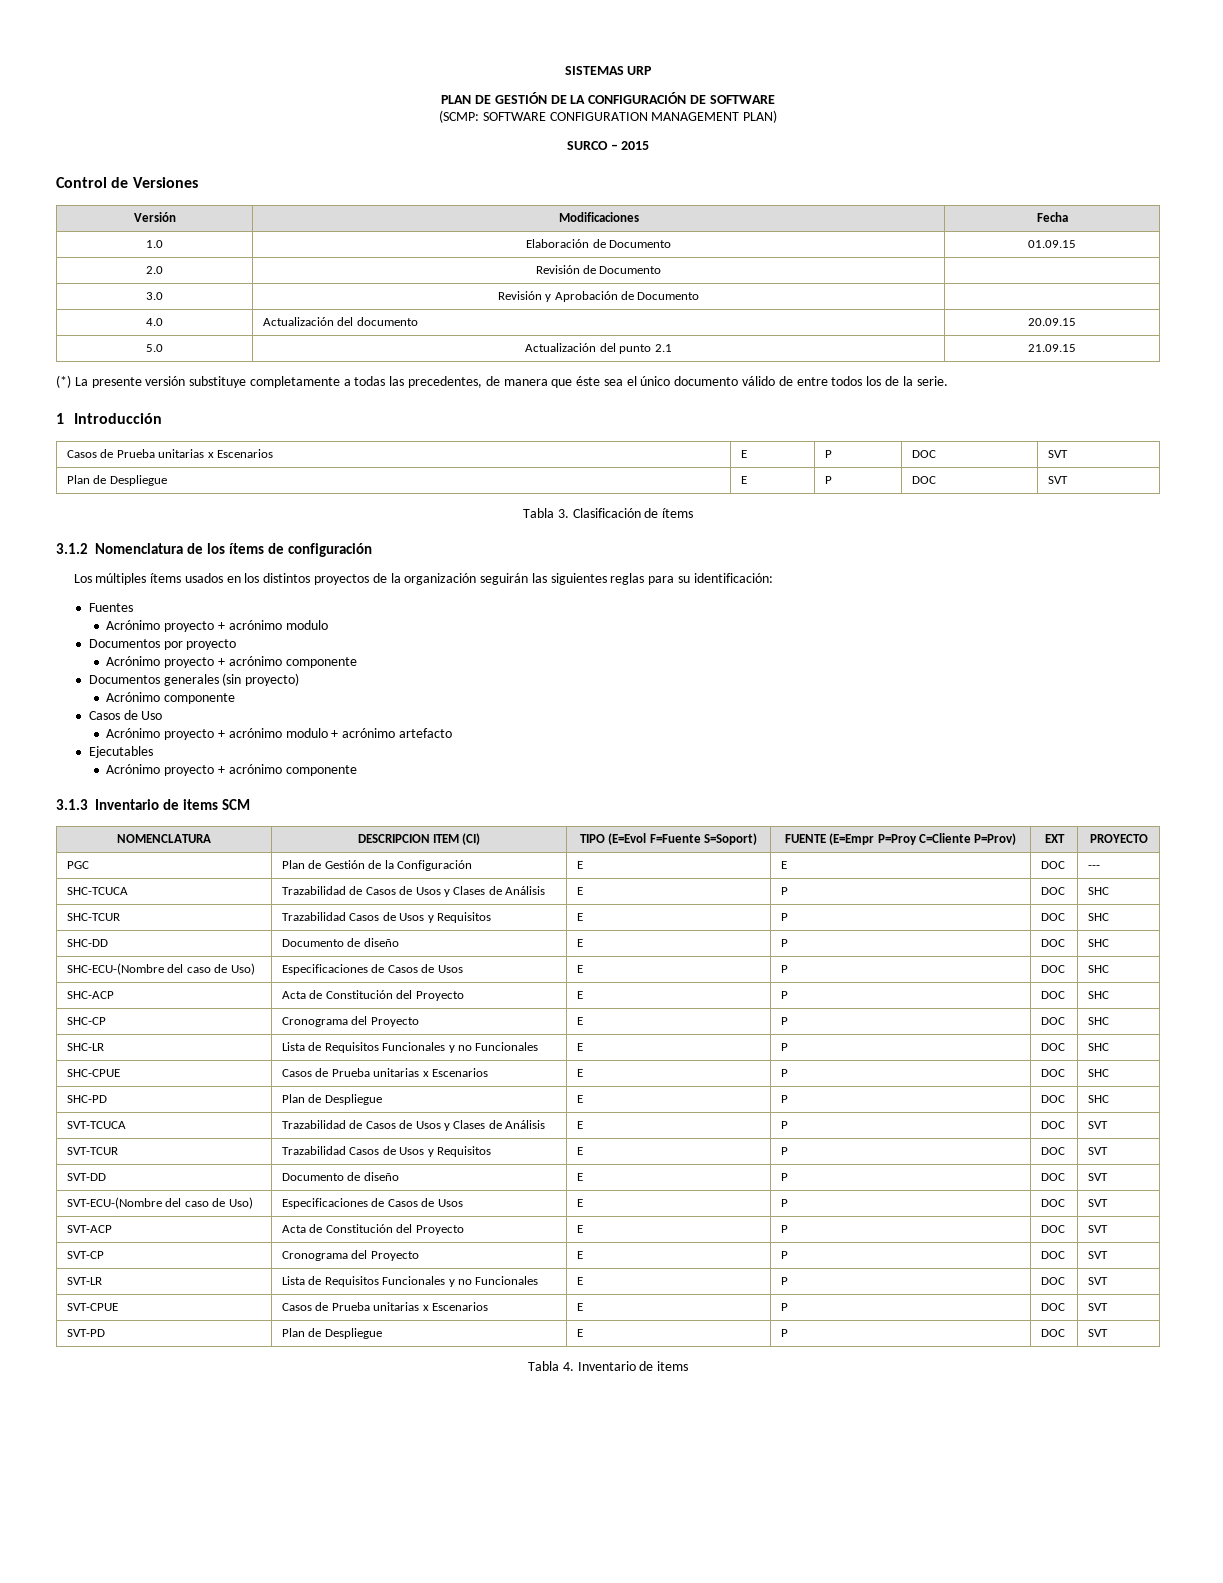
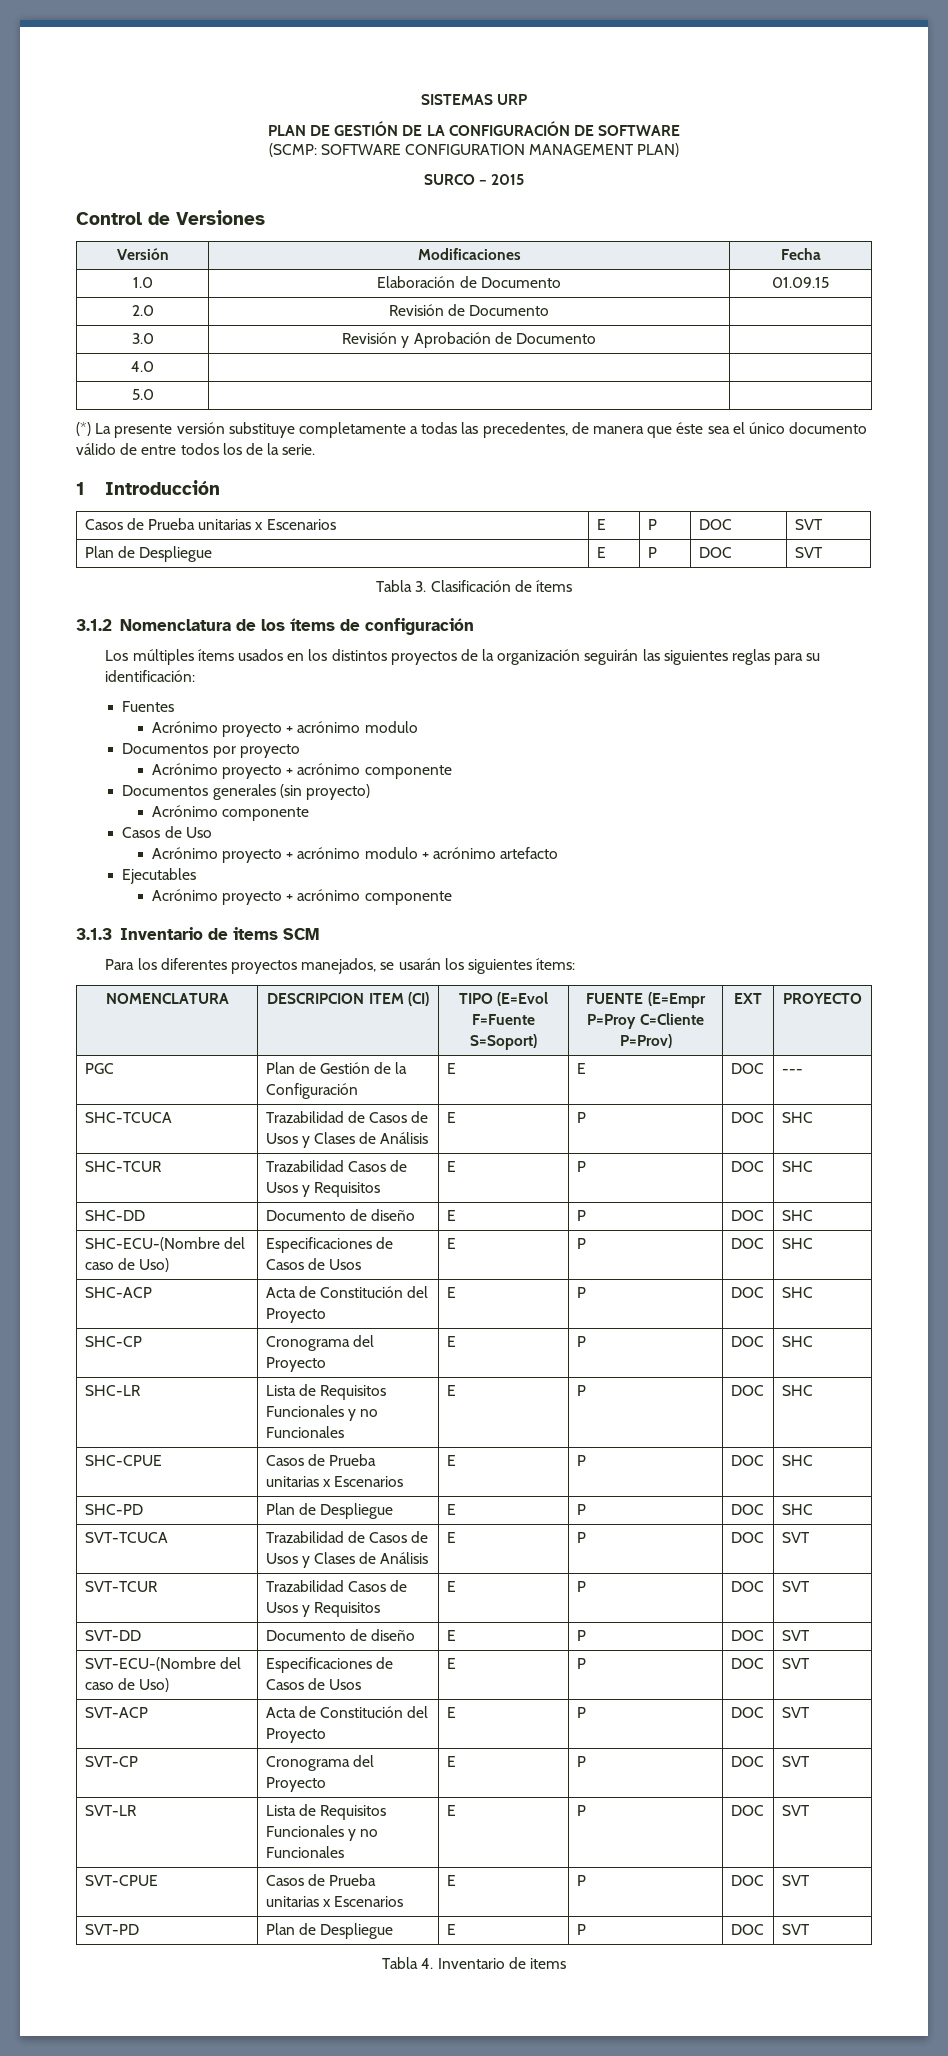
- 4.0 | Actualización del documento | 20.09.15
- 5.0 | Actualización del punto 2.1 | 21.09.15
+ 4.0 | |
+ 5.0 | |
+ Para los diferentes proyectos manejados, se usarán los siguientes ítems:

